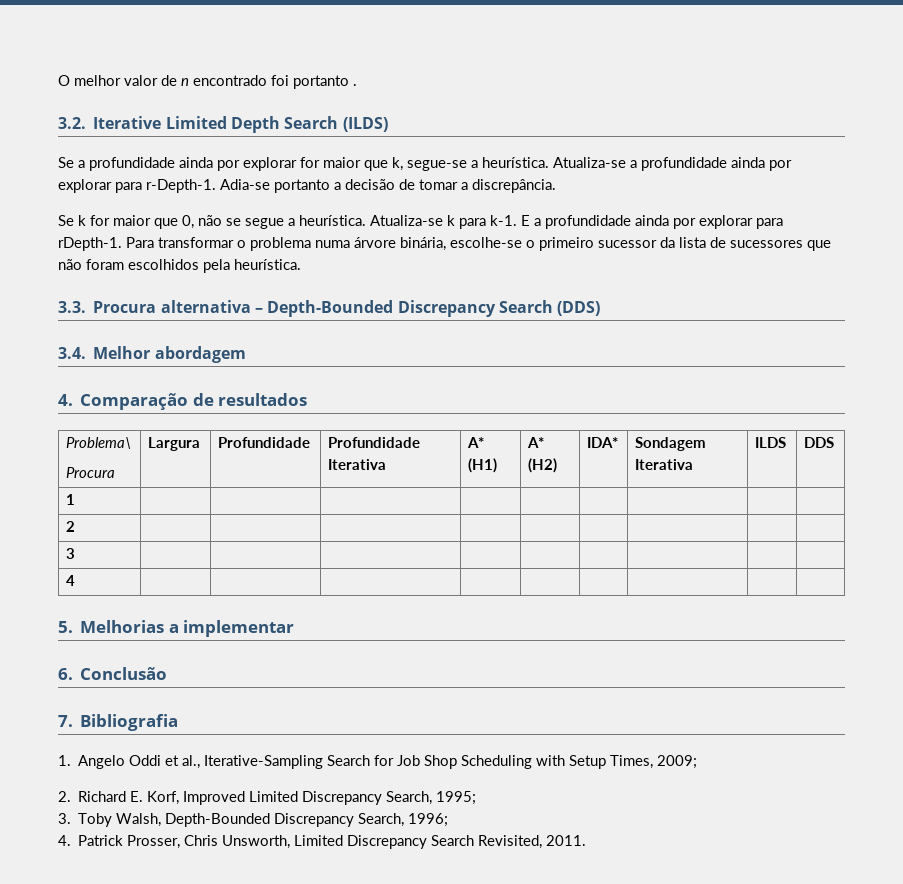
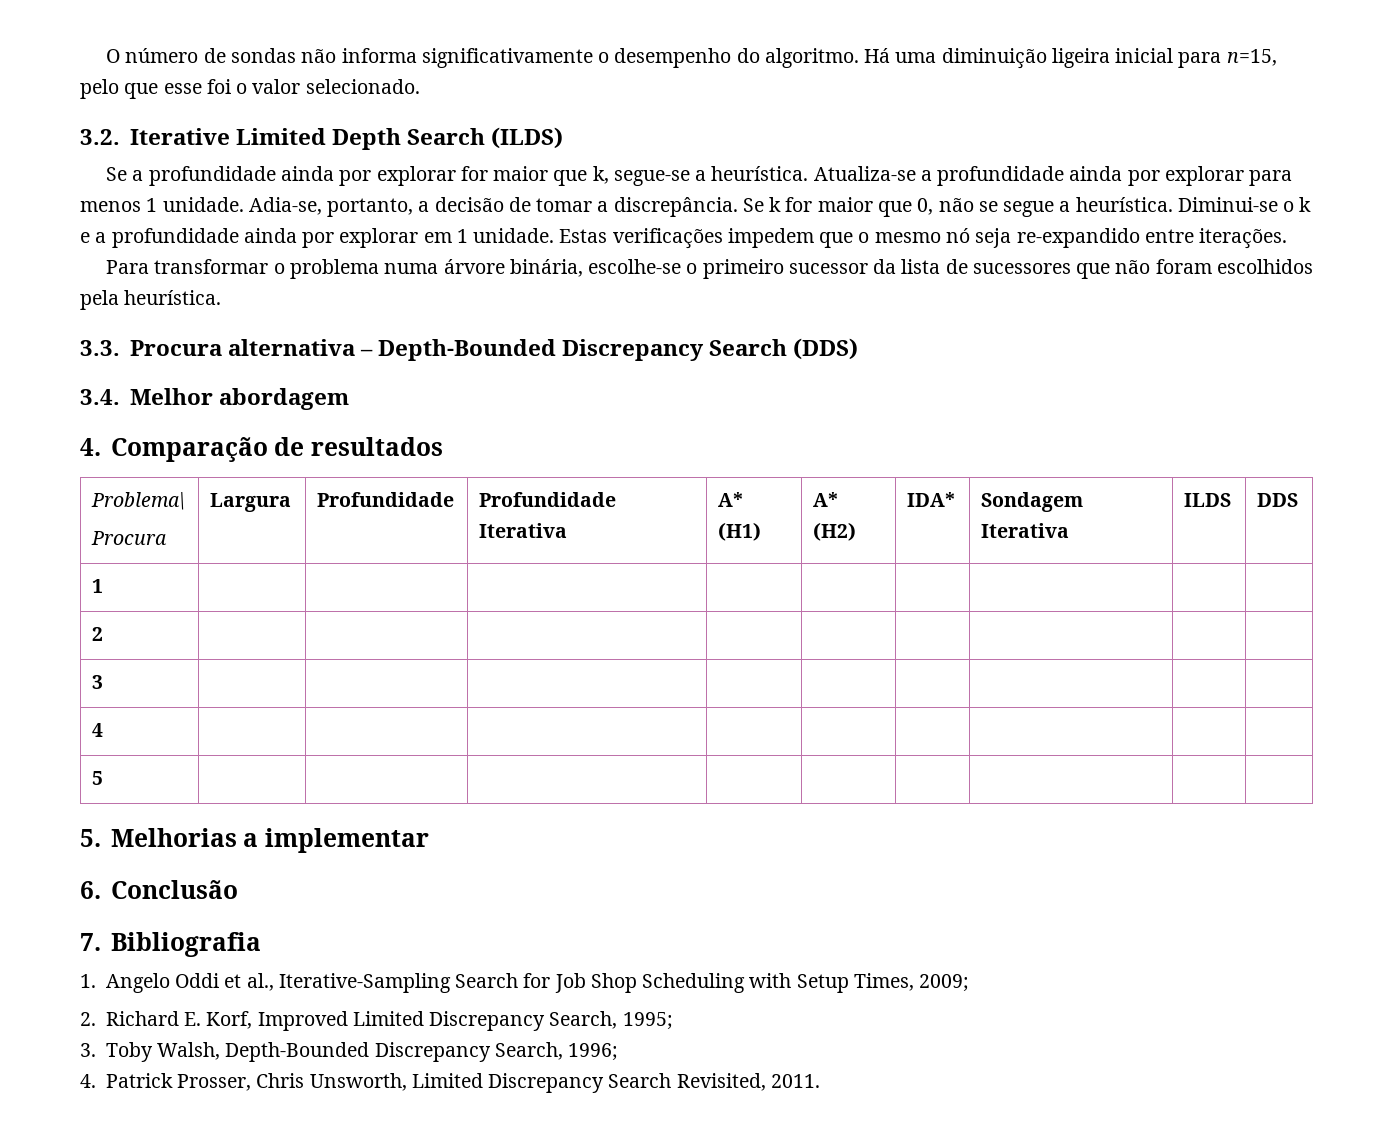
- O melhor valor de n encontrado foi portanto .
+ O número de sondas não informa significativamente o desempenho do algoritmo. Há uma diminuição ligeira inicial para n=15, pelo que esse foi o valor selecionado.
- Atualiza-se a profundidade ainda por explorar para r-Depth-1. Adia-se portanto a decisão de tomar a discrepância.
- Se k for maior que 0, não se segue a heurística.
+ Atualiza-se a profundidade ainda por explorar para menos 1 unidade. Adia-se, portanto, a decisão de tomar a discrepância. Se k for maior que 0, não se segue a heurística.
- Atualiza-se k para k-1. E a profundidade ainda por explorar para rDepth-1. Para transformar o problema numa árvore binária, escolhe-se o primeiro sucessor da lista de sucessores que não foram escolhidos pela heurística.
+ Diminui-se o k e a profundidade ainda por explorar em 1 unidade. Estas verificações impedem que o mesmo nó seja re-expandido entre iterações.
+ Para transformar o problema numa árvore binária, escolhe-se o primeiro sucessor da lista de sucessores que não foram escolhidos pela heurística.
+ 5 | | | | | | | | |

